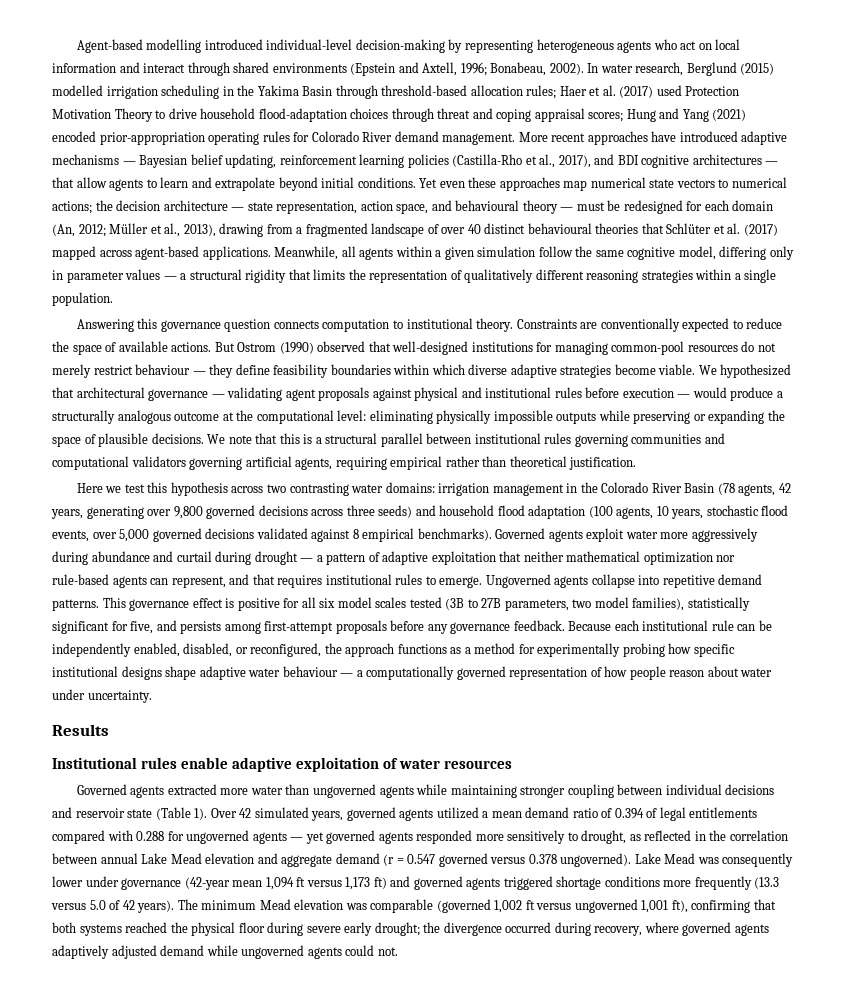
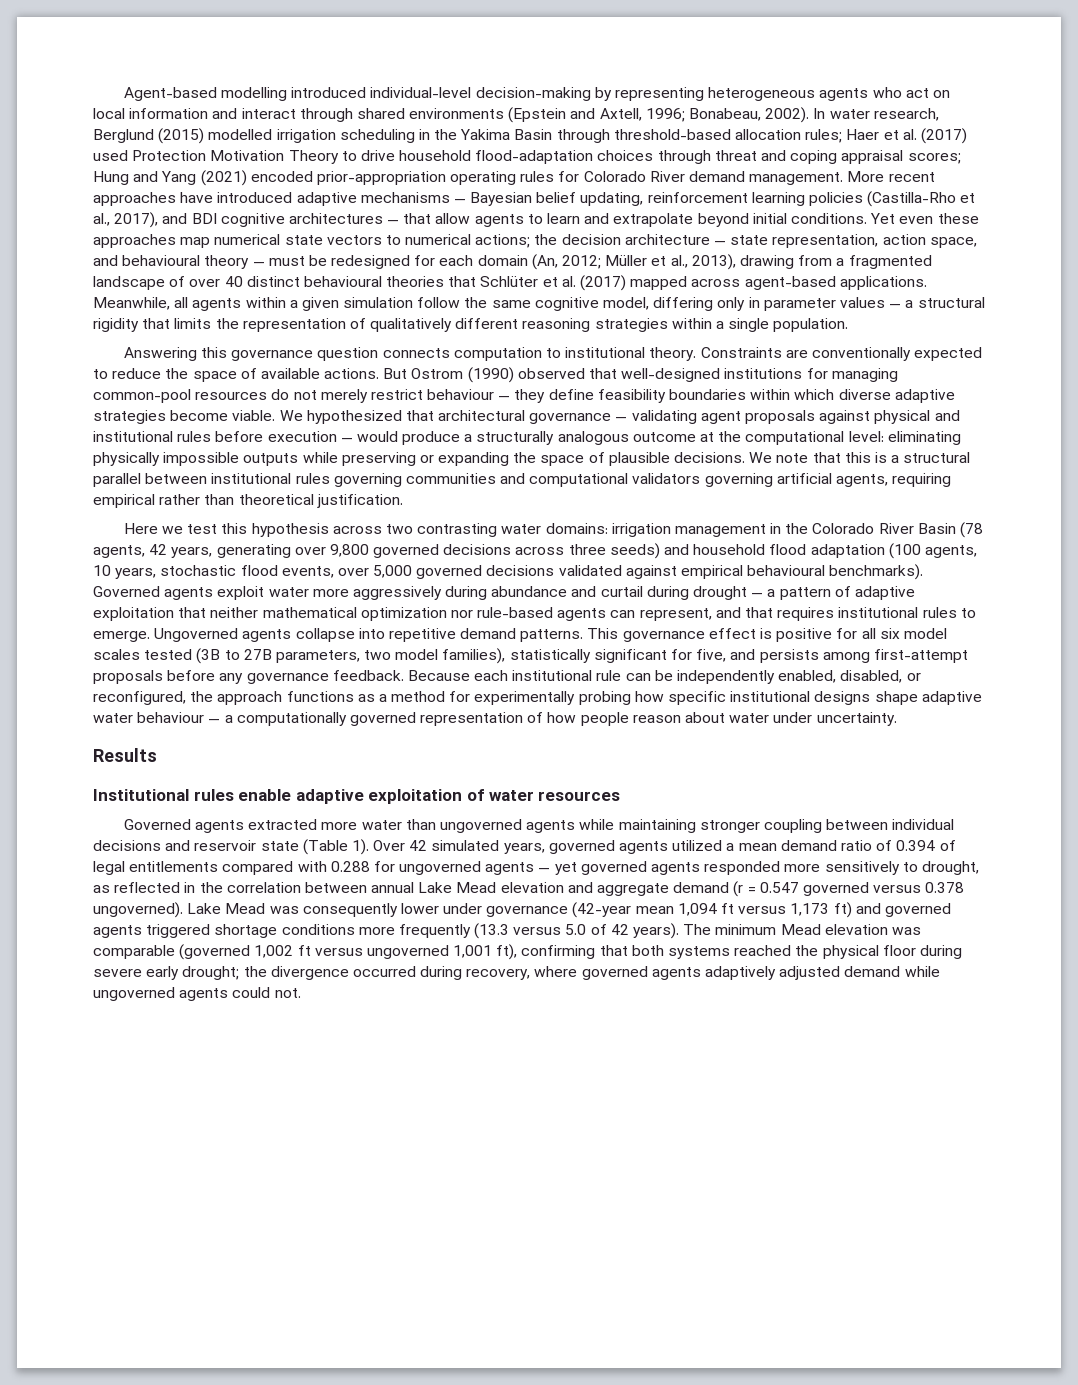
- Here we test this hypothesis across two contrasting water domains: irrigation management in the Colorado River Basin (78 agents, 42 years, generating over 9,800 governed decisions across three seeds) and household flood adaptation (100 agents, 10 years, stochastic flood events, over 5,000 governed decisions validated against 8 empirical benchmarks).
+ Here we test this hypothesis across two contrasting water domains: irrigation management in the Colorado River Basin (78 agents, 42 years, generating over 9,800 governed decisions across three seeds) and household flood adaptation (100 agents, 10 years, stochastic flood events, over 5,000 governed decisions validated against empirical behavioural benchmarks).

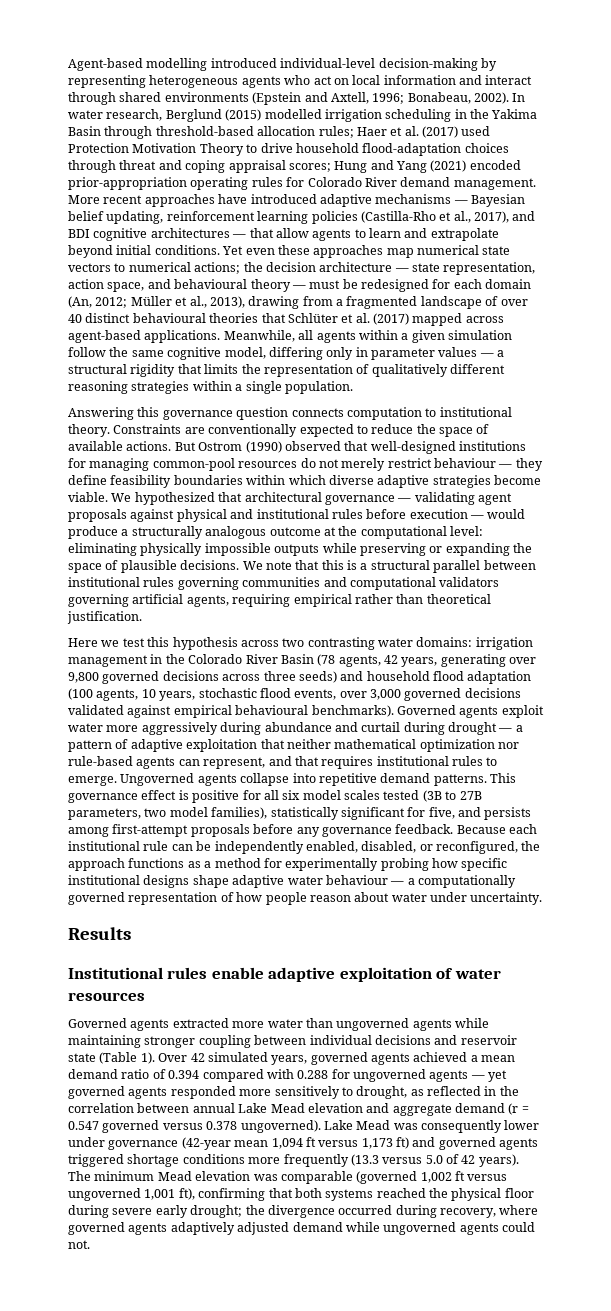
- Here we test this hypothesis across two contrasting water domains: irrigation management in the Colorado River Basin (78 agents, 42 years, generating over 9,800 governed decisions across three seeds) and household flood adaptation (100 agents, 10 years, stochastic flood events, over 5,000 governed decisions validated against empirical behavioural benchmarks).
+ Here we test this hypothesis across two contrasting water domains: irrigation management in the Colorado River Basin (78 agents, 42 years, generating over 9,800 governed decisions across three seeds) and household flood adaptation (100 agents, 10 years, stochastic flood events, over 3,000 governed decisions validated against empirical behavioural benchmarks).
- Over 42 simulated years, governed agents utilized a mean demand ratio of 0.394 of legal entitlements compared with 0.288 for ungoverned agents — yet governed agents responded more sensitively to drought, as reflected in the correlation between annual Lake Mead elevation and aggregate demand (r = 0.547 governed versus 0.378 ungoverned).
+ Over 42 simulated years, governed agents achieved a mean demand ratio of 0.394 compared with 0.288 for ungoverned agents — yet governed agents responded more sensitively to drought, as reflected in the correlation between annual Lake Mead elevation and aggregate demand (r = 0.547 governed versus 0.378 ungoverned).

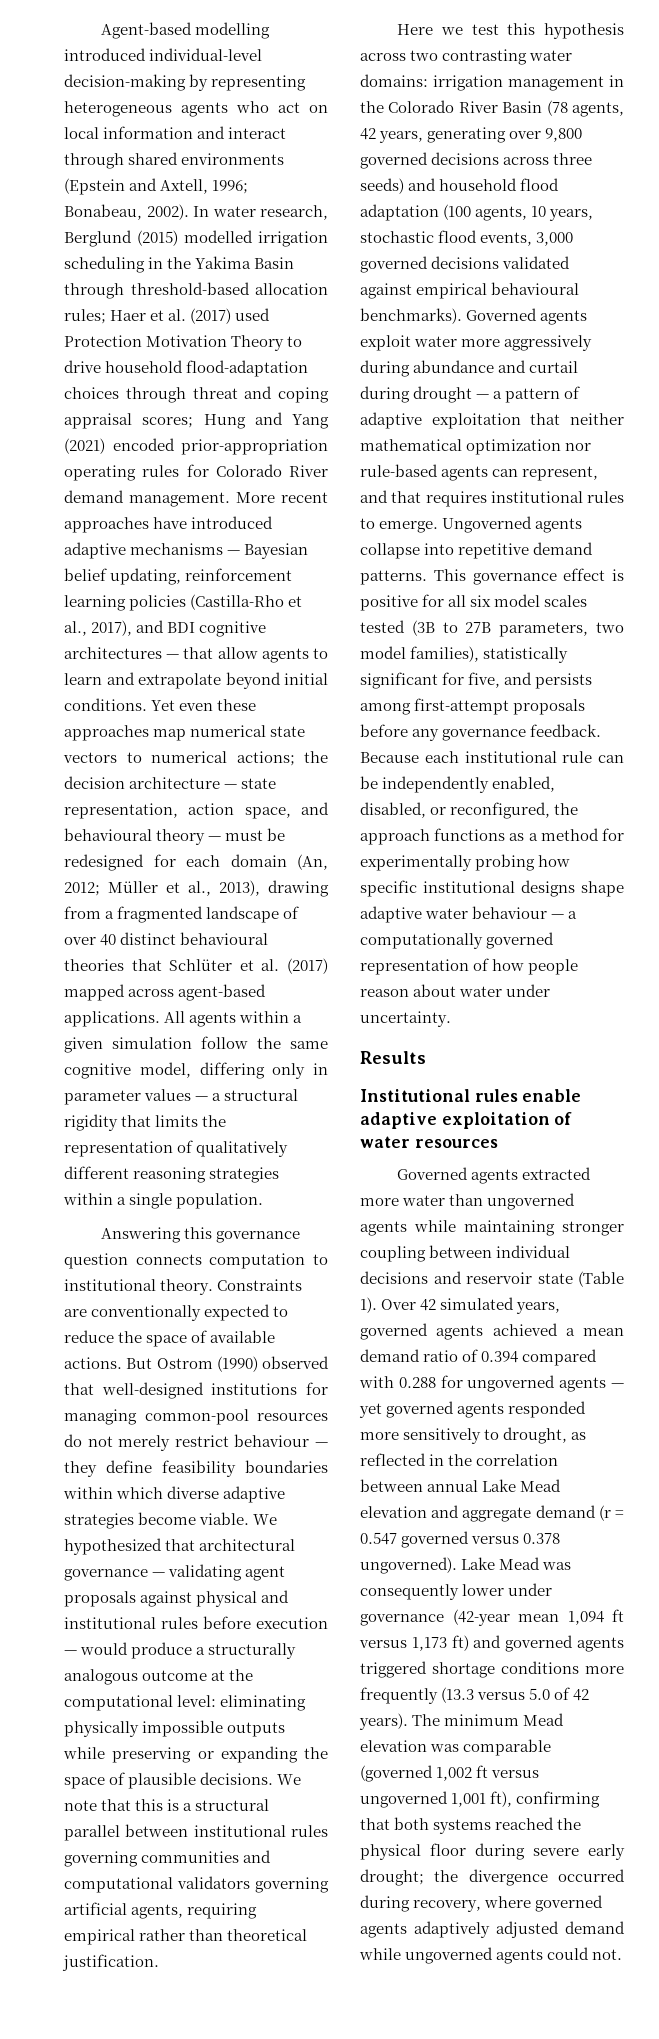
- Meanwhile, all agents within a given simulation follow the same cognitive model, differing only in parameter values — a structural rigidity that limits the representation of qualitatively different reasoning strategies within a single population.
+ All agents within a given simulation follow the same cognitive model, differing only in parameter values — a structural rigidity that limits the representation of qualitatively different reasoning strategies within a single population.
- Here we test this hypothesis across two contrasting water domains: irrigation management in the Colorado River Basin (78 agents, 42 years, generating over 9,800 governed decisions across three seeds) and household flood adaptation (100 agents, 10 years, stochastic flood events, over 3,000 governed decisions validated against empirical behavioural benchmarks).
+ Here we test this hypothesis across two contrasting water domains: irrigation management in the Colorado River Basin (78 agents, 42 years, generating over 9,800 governed decisions across three seeds) and household flood adaptation (100 agents, 10 years, stochastic flood events, 3,000 governed decisions validated against empirical behavioural benchmarks).

